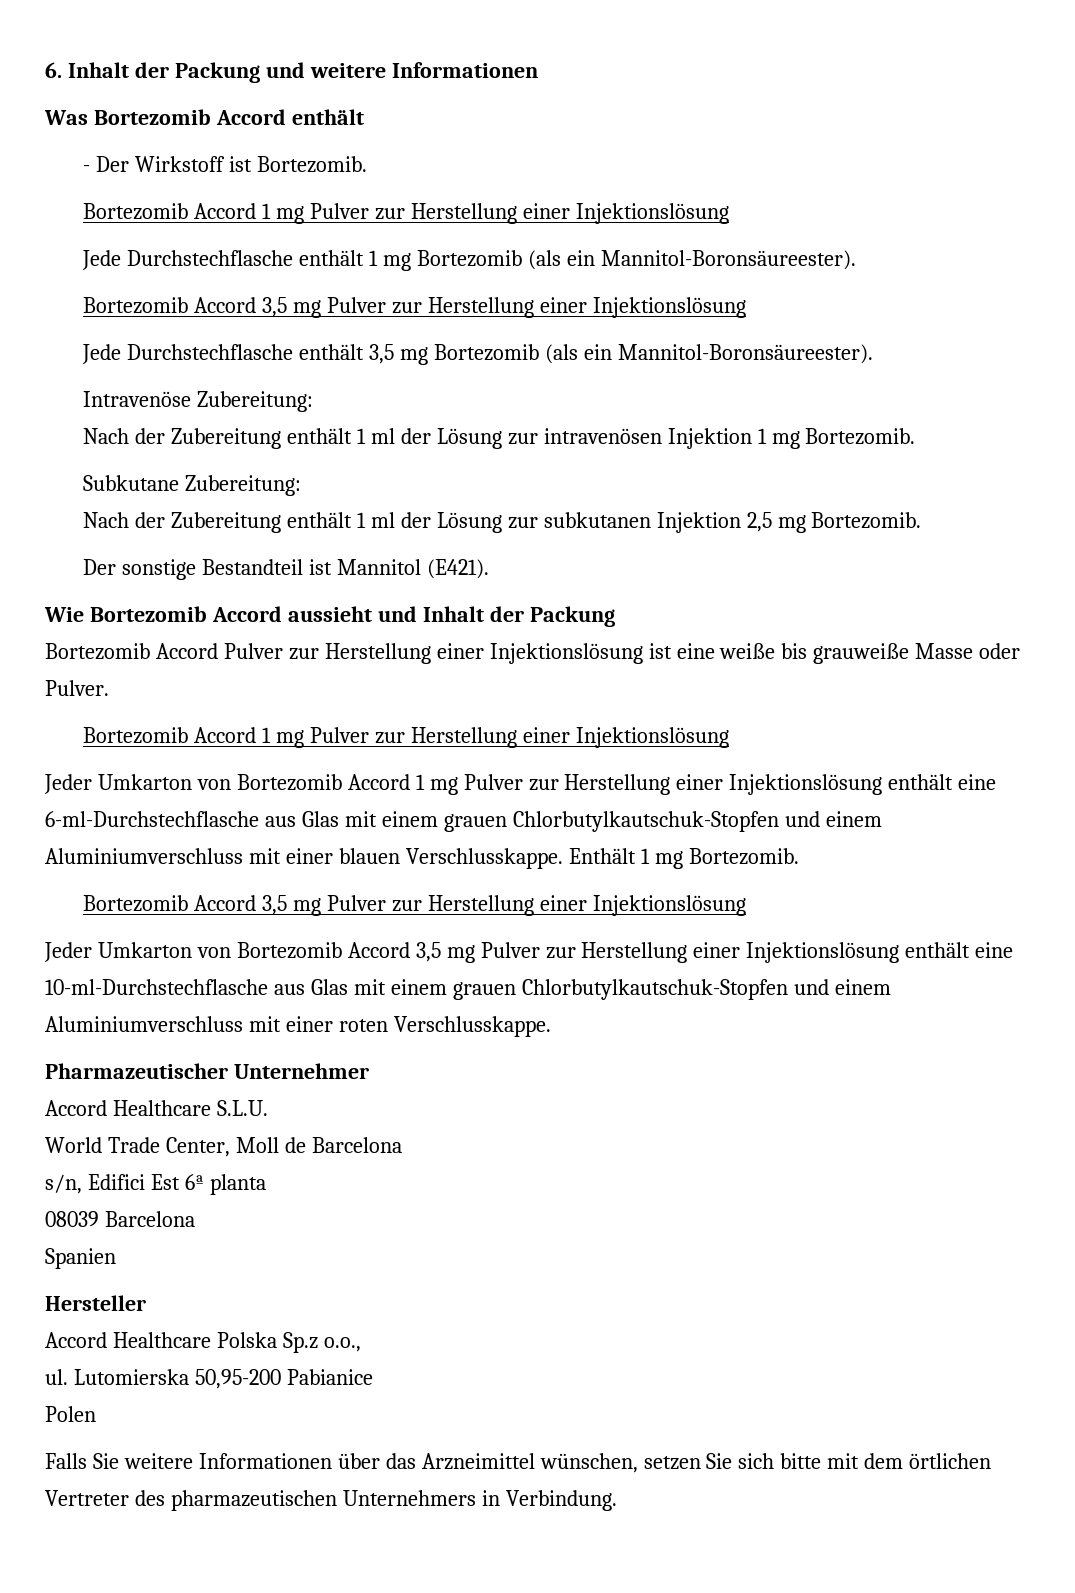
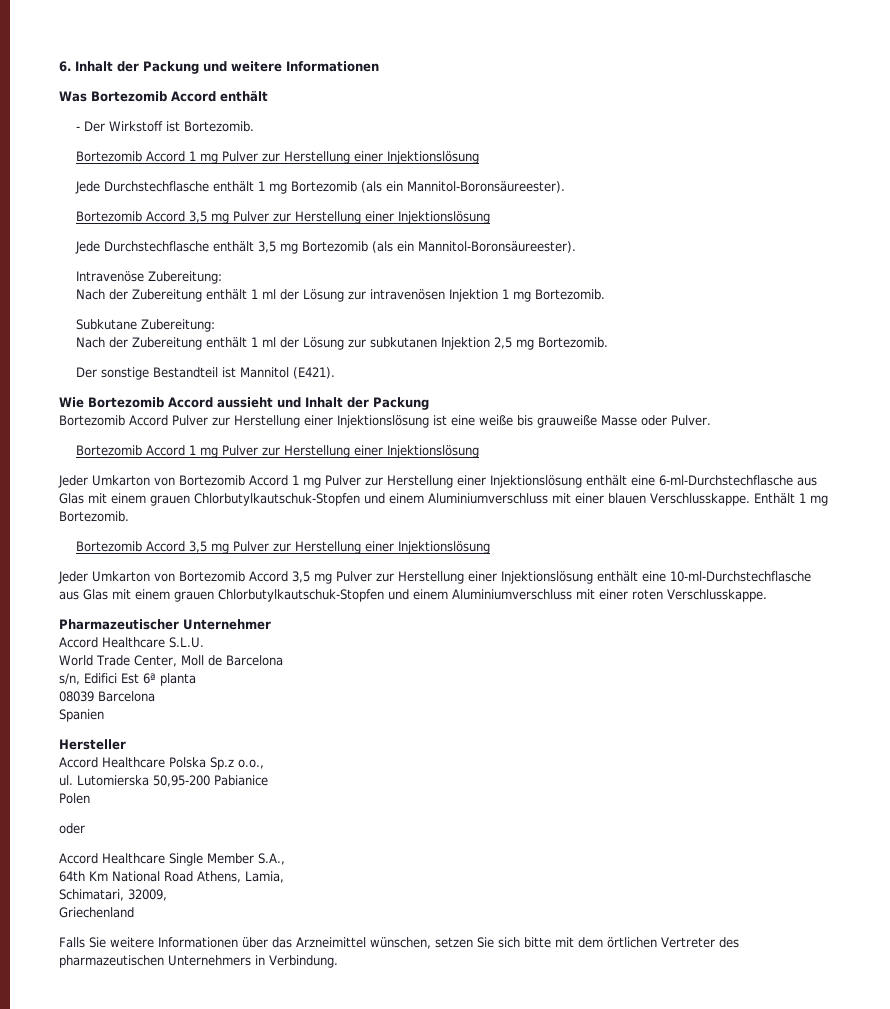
  Polen
+ oder
+ Accord Healthcare Single Member S.A.,
+ 64th Km National Road Athens, Lamia,
+ Schimatari, 32009,
+ Griechenland

